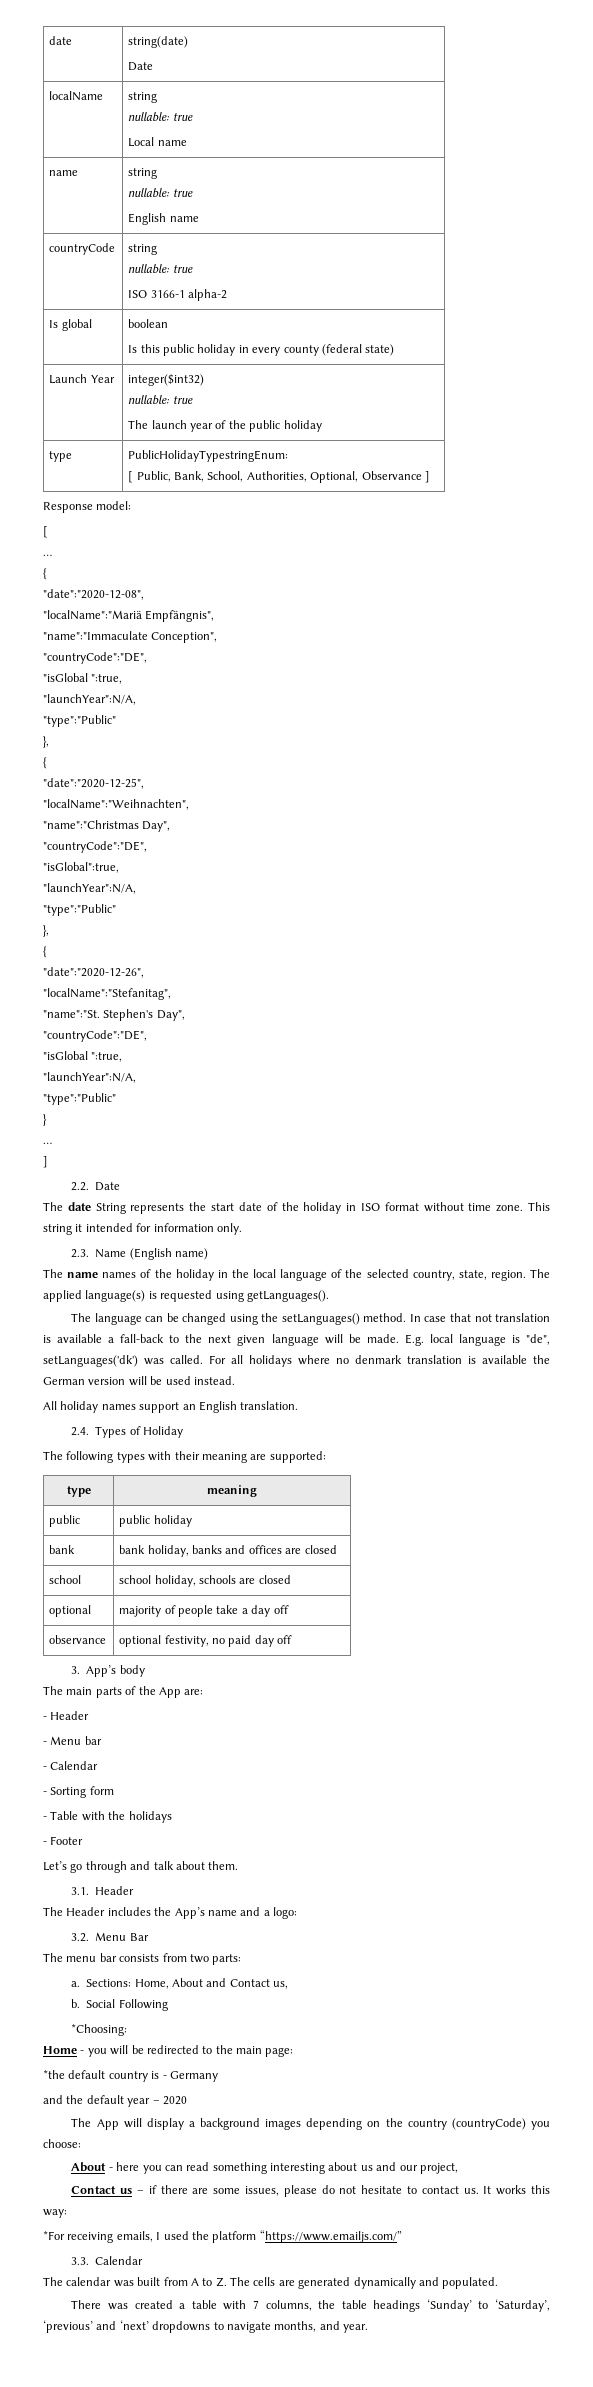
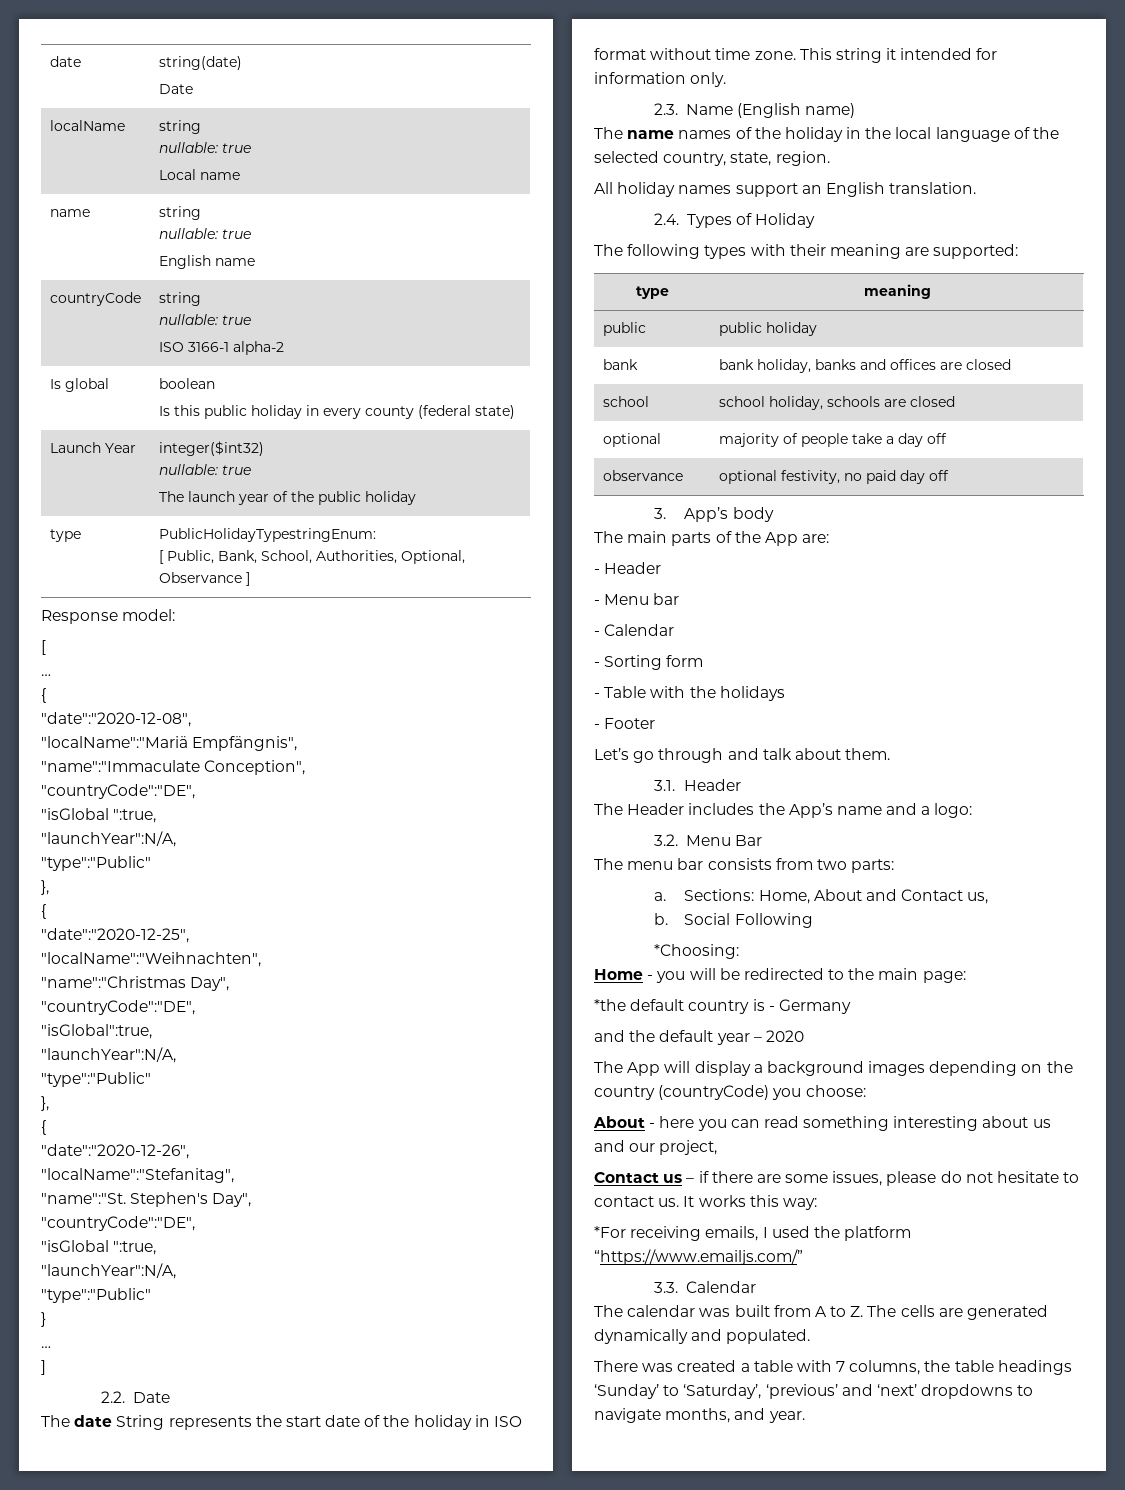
- The applied language(s) is requested using getLanguages().
- The language can be changed using the setLanguages() method. In case that not translation is available a fall-back to the next given language will be made. E.g. local language is "de", setLanguages('dk') was called. For all holidays where no denmark translation is available the German version will be used instead.

